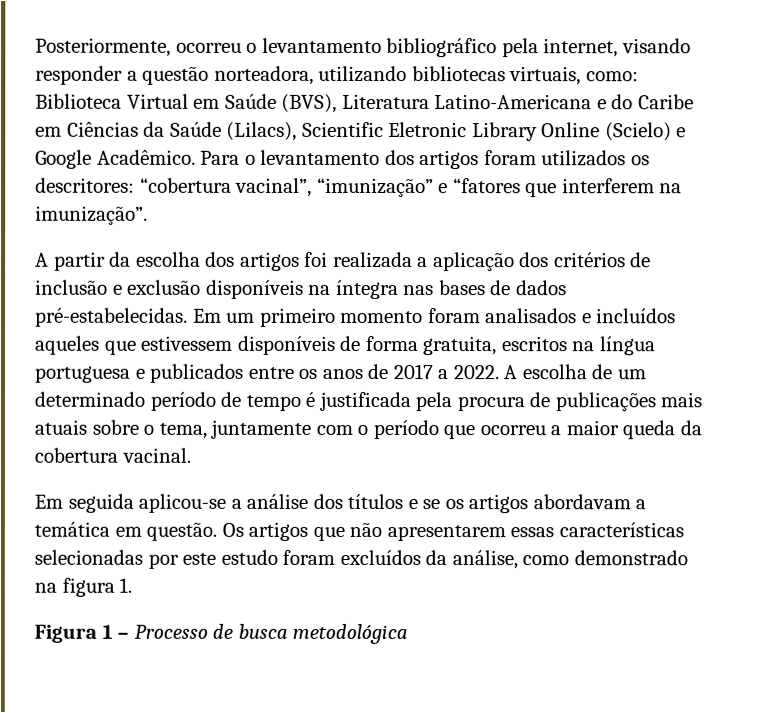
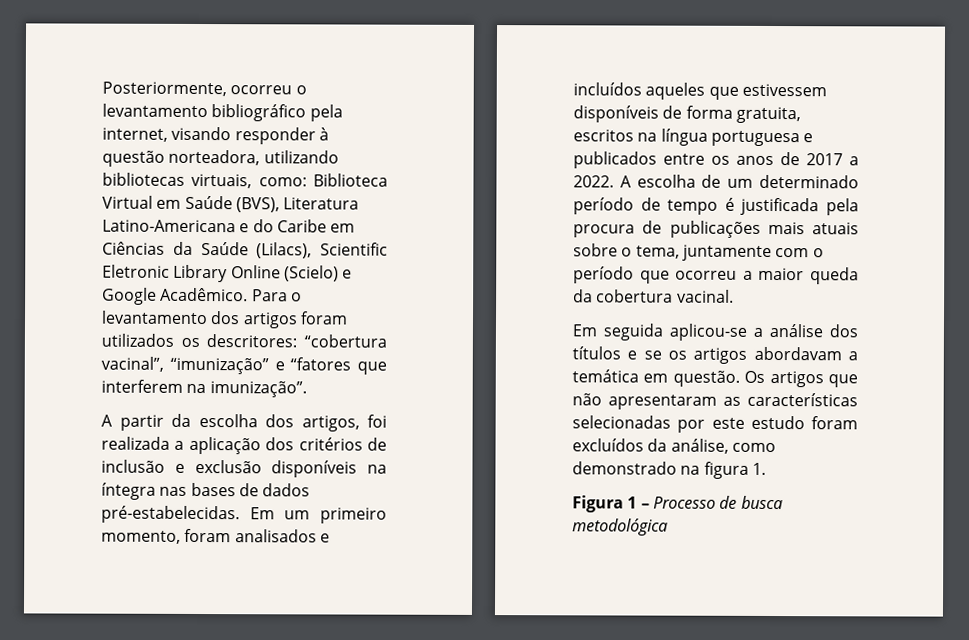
- Posteriormente, ocorreu o levantamento bibliográfico pela internet, visando responder a questão norteadora, utilizando bibliotecas virtuais, como: Biblioteca Virtual em Saúde (BVS), Literatura Latino-Americana e do Caribe em Ciências da Saúde (Lilacs), Scientific Eletronic Library Online (Scielo) e Google Acadêmico.
+ Posteriormente, ocorreu o levantamento bibliográfico pela internet, visando responder à questão norteadora, utilizando bibliotecas virtuais, como: Biblioteca Virtual em Saúde (BVS), Literatura Latino-Americana e do Caribe em Ciências da Saúde (Lilacs), Scientific Eletronic Library Online (Scielo) e Google Acadêmico.
- A partir da escolha dos artigos foi realizada a aplicação dos critérios de inclusão e exclusão disponíveis na íntegra nas bases de dados pré-estabelecidas.
+ A partir da escolha dos artigos, foi realizada a aplicação dos critérios de inclusão e exclusão disponíveis na íntegra nas bases de dados pré-estabelecidas.
- Em um primeiro momento foram analisados e incluídos aqueles que estivessem disponíveis de forma gratuita, escritos na língua portuguesa e publicados entre os anos de 2017 a 2022.
+ Em um primeiro momento, foram analisados e incluídos aqueles que estivessem disponíveis de forma gratuita, escritos na língua portuguesa e publicados entre os anos de 2017 a 2022.
- Os artigos que não apresentarem essas características selecionadas por este estudo foram excluídos da análise, como demonstrado na figura 1.
+ Os artigos que não apresentaram as características selecionadas por este estudo foram excluídos da análise, como demonstrado na figura 1.

